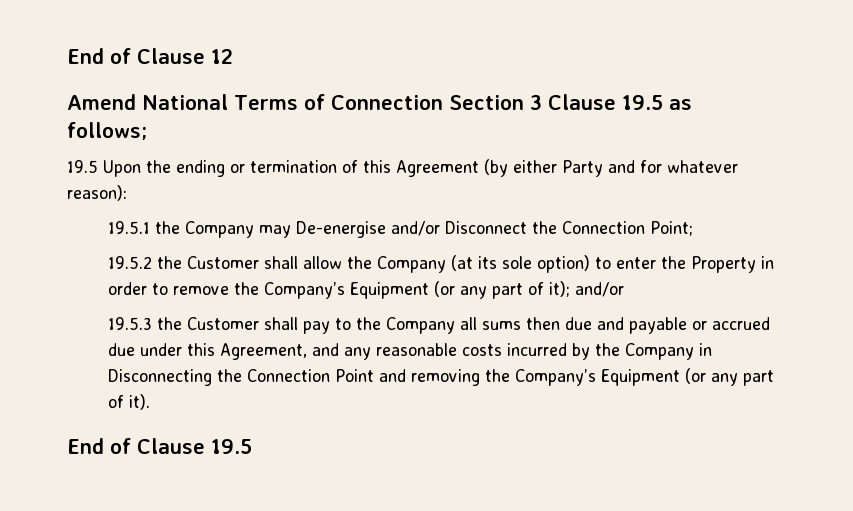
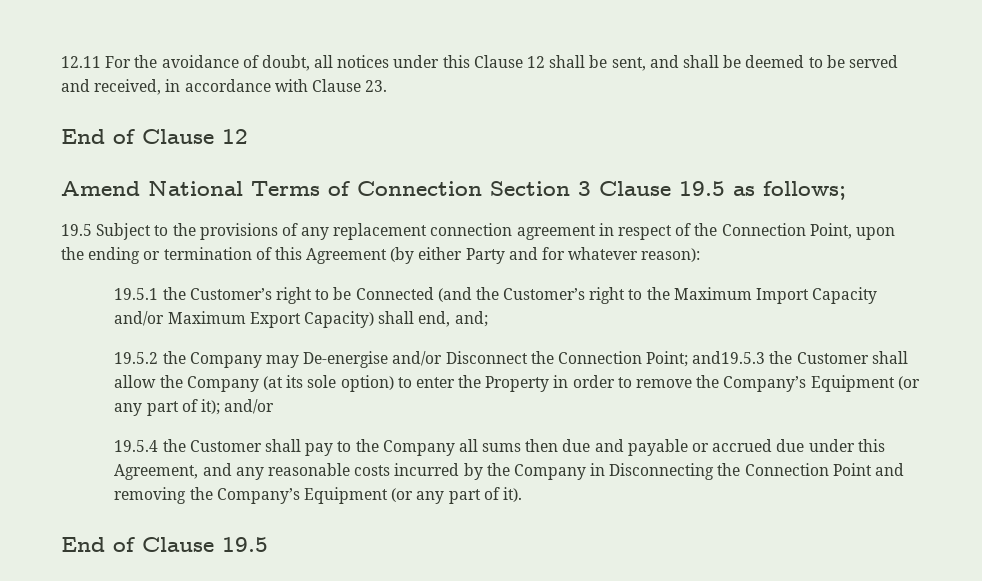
+ 12.11 For the avoidance of doubt, all notices under this Clause 12 shall be sent, and shall be deemed to be served and received, in accordance with Clause 23.
- 19.5 Upon the ending or termination of this Agreement (by either Party and for whatever reason):
+ 19.5 Subject to the provisions of any replacement connection agreement in respect of the Connection Point, upon the ending or termination of this Agreement (by either Party and for whatever reason):
- 19.5.1 the Company may De-energise and/or Disconnect the Connection Point;
- 19.5.2 the Customer shall allow the Company (at its sole option) to enter the Property in order to remove the Company’s Equipment (or any part of it); and/or
+ 19.5.1 the Customer’s right to be Connected (and the Customer’s right to the Maximum Import Capacity and/or Maximum Export Capacity) shall end, and;
+ 19.5.2 the Company may De-energise and/or Disconnect the Connection Point; and19.5.3 the Customer shall allow the Company (at its sole option) to enter the Property in order to remove the Company’s Equipment (or any part of it); and/or
- 19.5.3 the Customer shall pay to the Company all sums then due and payable or accrued due under this Agreement, and any reasonable costs incurred by the Company in Disconnecting the Connection Point and removing the Company’s Equipment (or any part of it).
+ 19.5.4 the Customer shall pay to the Company all sums then due and payable or accrued due under this Agreement, and any reasonable costs incurred by the Company in Disconnecting the Connection Point and removing the Company’s Equipment (or any part of it).

